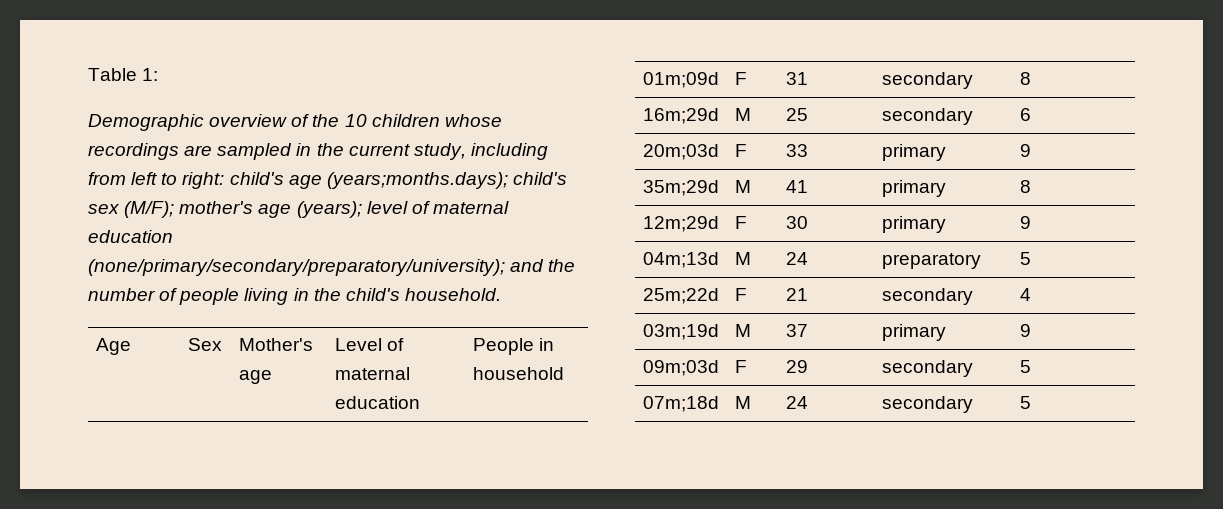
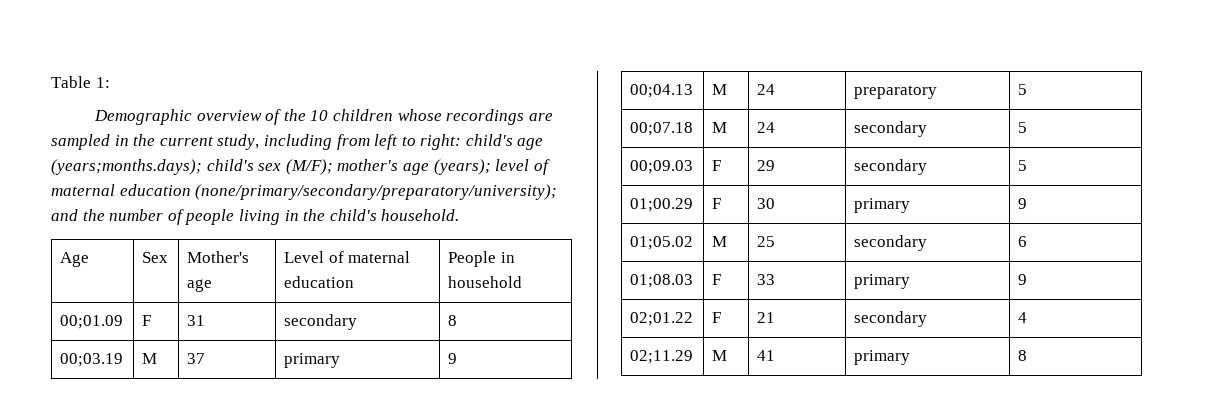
- 01m;09d | F | 31 | secondary | 8
+ 00;01.09 | F | 31 | secondary | 8
- 16m;29d | M | 25 | secondary | 6
+ 00;03.19 | M | 37 | primary | 9
+ 00;04.13 | M | 24 | preparatory | 5
+ 00;07.18 | M | 24 | secondary | 5
+ 00;09.03 | F | 29 | secondary | 5
+ 01;00.29 | F | 30 | primary | 9
+ 01;05.02 | M | 25 | secondary | 6
- 20m;03d | F | 33 | primary | 9
+ 01;08.03 | F | 33 | primary | 9
- 35m;29d | M | 41 | primary | 8
- 12m;29d | F | 30 | primary | 9
- 04m;13d | M | 24 | preparatory | 5
- 25m;22d | F | 21 | secondary | 4
+ 02;01.22 | F | 21 | secondary | 4
- 03m;19d | M | 37 | primary | 9
- 09m;03d | F | 29 | secondary | 5
- 07m;18d | M | 24 | secondary | 5
+ 02;11.29 | M | 41 | primary | 8

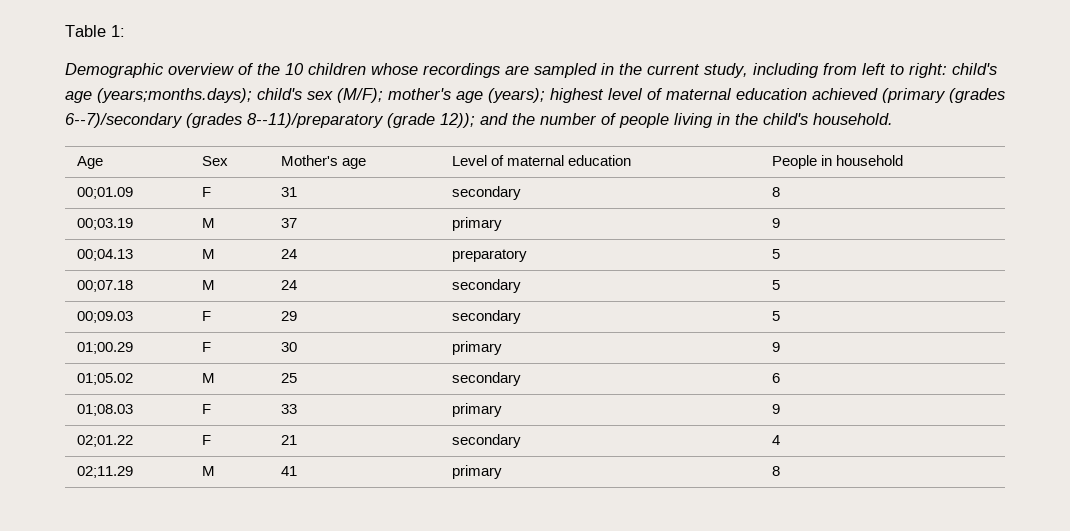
- Demographic overview of the 10 children whose recordings are sampled in the current study, including from left to right: child's age (years;months.days); child's sex (M/F); mother's age (years); level of maternal education (none/primary/secondary/preparatory/university); and the number of people living in the child's household.
+ Demographic overview of the 10 children whose recordings are sampled in the current study, including from left to right: child's age (years;months.days); child's sex (M/F); mother's age (years); highest level of maternal education achieved (primary (grades 6--7)/secondary (grades 8--11)/preparatory (grade 12)); and the number of people living in the child's household.

